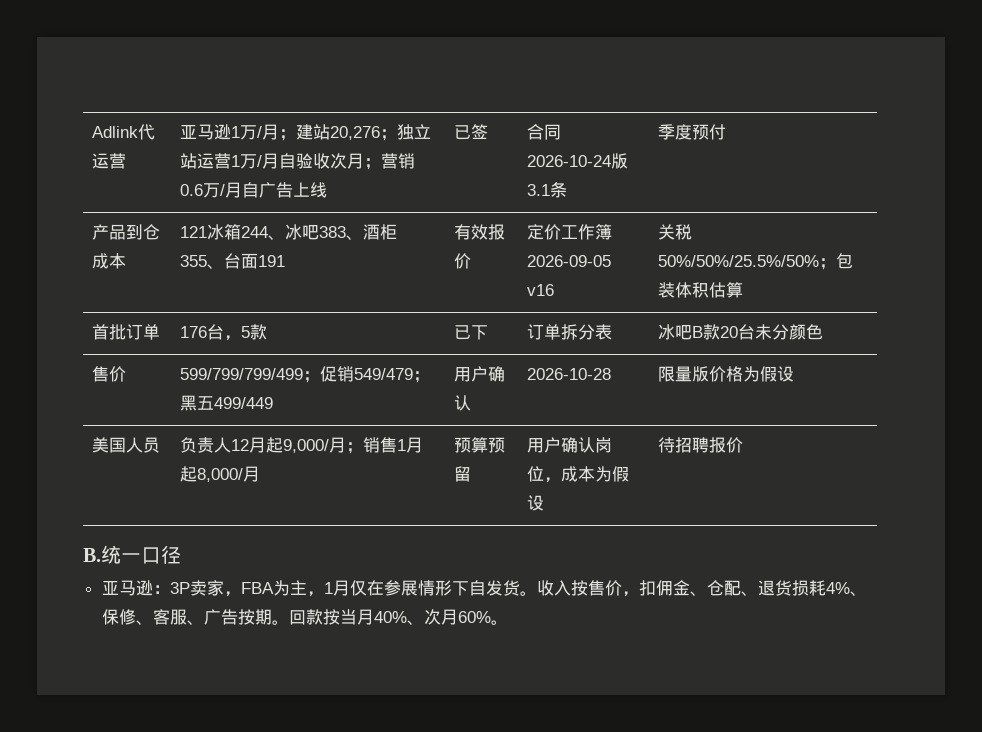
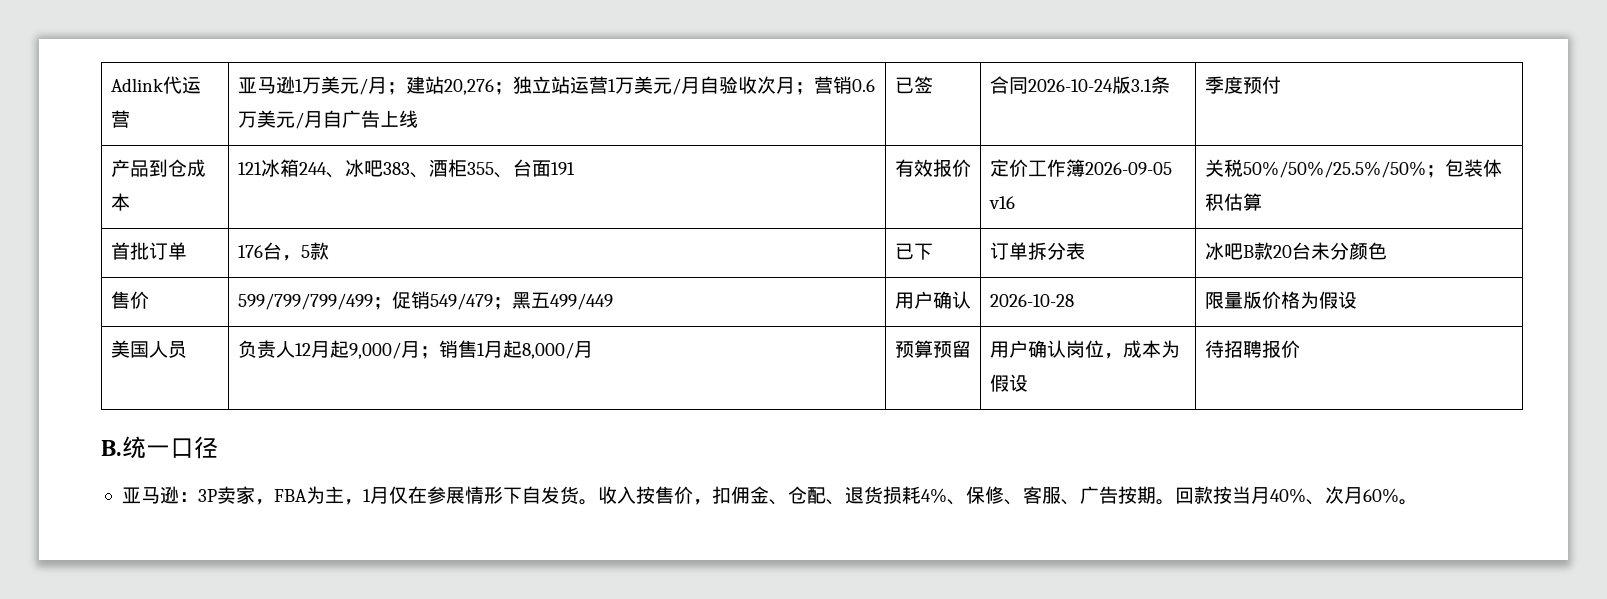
- Adlink代运营 | 亚马逊1万/月；建站20,276；独立站运营1万/月自验收次月；营销0.6万/月自广告上线 | 已签 | 合同2026-10-24版3.1条 | 季度预付
+ Adlink代运营 | 亚马逊1万美元/月；建站20,276；独立站运营1万美元/月自验收次月；营销0.6万美元/月自广告上线 | 已签 | 合同2026-10-24版3.1条 | 季度预付

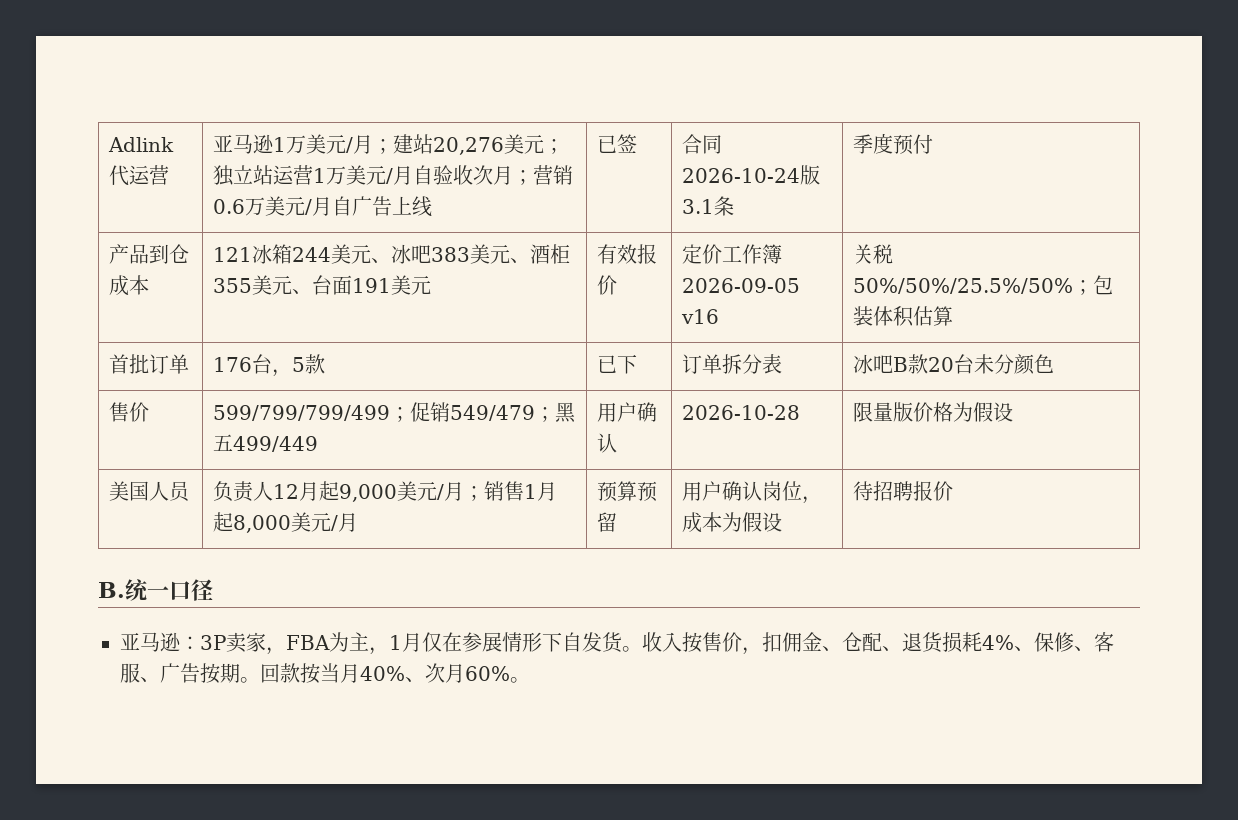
- Adlink代运营 | 亚马逊1万美元/月；建站20,276；独立站运营1万美元/月自验收次月；营销0.6万美元/月自广告上线 | 已签 | 合同2026-10-24版3.1条 | 季度预付
+ Adlink代运营 | 亚马逊1万美元/月；建站20,276美元；独立站运营1万美元/月自验收次月；营销0.6万美元/月自广告上线 | 已签 | 合同2026-10-24版3.1条 | 季度预付
- 产品到仓成本 | 121冰箱244、冰吧383、酒柜355、台面191 | 有效报价 | 定价工作簿2026-09-05 v16 | 关税50%/50%/25.5%/50%；包装体积估算
+ 产品到仓成本 | 121冰箱244美元、冰吧383美元、酒柜355美元、台面191美元 | 有效报价 | 定价工作簿2026-09-05 v16 | 关税50%/50%/25.5%/50%；包装体积估算
- 美国人员 | 负责人12月起9,000/月；销售1月起8,000/月 | 预算预留 | 用户确认岗位，成本为假设 | 待招聘报价
+ 美国人员 | 负责人12月起9,000美元/月；销售1月起8,000美元/月 | 预算预留 | 用户确认岗位，成本为假设 | 待招聘报价

